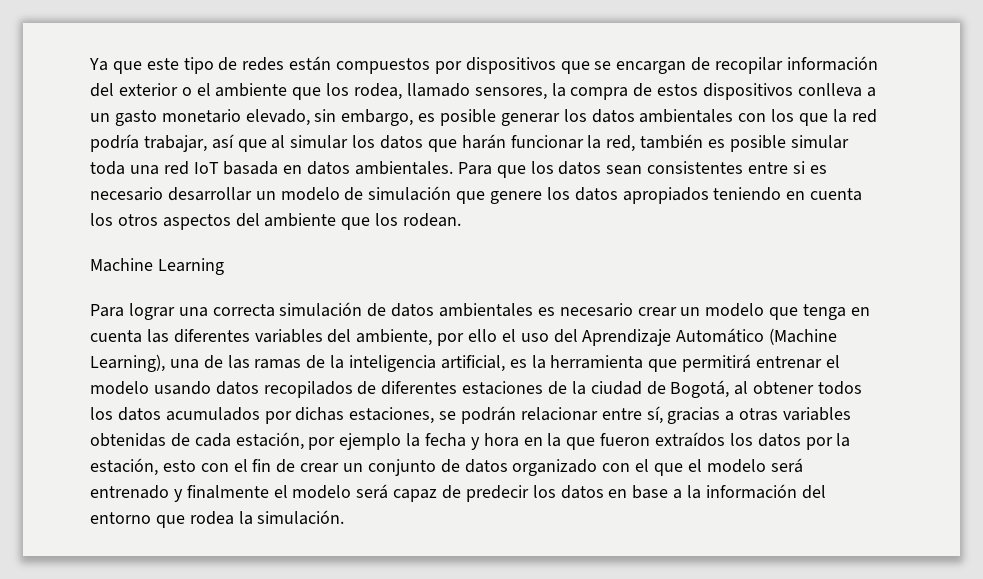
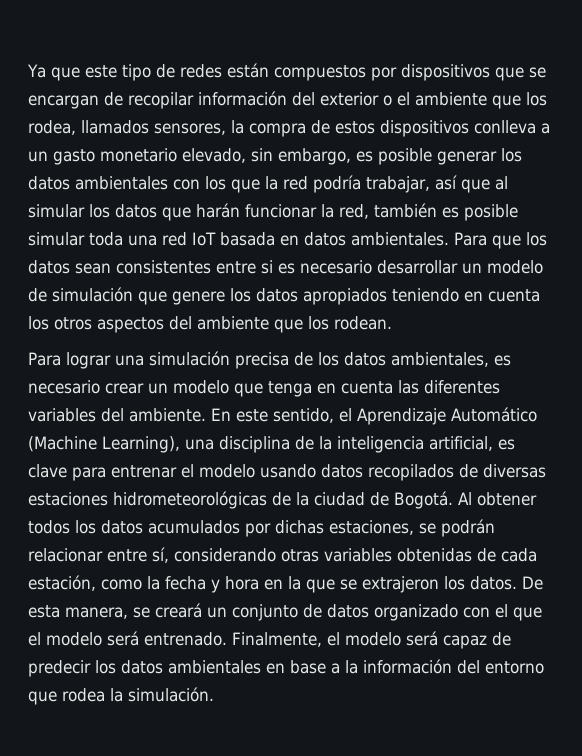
- Ya que este tipo de redes están compuestos por dispositivos que se encargan de recopilar información del exterior o el ambiente que los rodea, llamado sensores, la compra de estos dispositivos conlleva a un gasto monetario elevado, sin embargo, es posible generar los datos ambientales con los que la red podría trabajar, así que al simular los datos que harán funcionar la red, también es posible simular toda una red IoT basada en datos ambientales.
+ Ya que este tipo de redes están compuestos por dispositivos que se encargan de recopilar información del exterior o el ambiente que los rodea, llamados sensores, la compra de estos dispositivos conlleva a un gasto monetario elevado, sin embargo, es posible generar los datos ambientales con los que la red podría trabajar, así que al simular los datos que harán funcionar la red, también es posible simular toda una red IoT basada en datos ambientales.
- Machine Learning
- Para lograr una correcta simulación de datos ambientales es necesario crear un modelo que tenga en cuenta las diferentes variables del ambiente, por ello el uso del Aprendizaje Automático (Machine Learning), una de las ramas de la inteligencia artificial, es la herramienta que permitirá entrenar el modelo usando datos recopilados de diferentes estaciones de la ciudad de Bogotá, al obtener todos los datos acumulados por dichas estaciones, se podrán relacionar entre sí, gracias a otras variables obtenidas de cada estación, por ejemplo la fecha y hora en la que fueron extraídos los datos por la estación, esto con el fin de crear un conjunto de datos organizado con el que el modelo será entrenado y finalmente el modelo será capaz de predecir los datos en base a la información del entorno que rodea la simulación.
+ Para lograr una simulación precisa de los datos ambientales, es necesario crear un modelo que tenga en cuenta las diferentes variables del ambiente. En este sentido, el Aprendizaje Automático (Machine Learning), una disciplina de la inteligencia artificial, es clave para entrenar el modelo usando datos recopilados de diversas estaciones hidrometeorológicas de la ciudad de Bogotá. Al obtener todos los datos acumulados por dichas estaciones, se podrán relacionar entre sí, considerando otras variables obtenidas de cada estación, como la fecha y hora en la que se extrajeron los datos. De esta manera, se creará un conjunto de datos organizado con el que el modelo será entrenado. Finalmente, el modelo será capaz de predecir los datos ambientales en base a la información del entorno que rodea la simulación.

